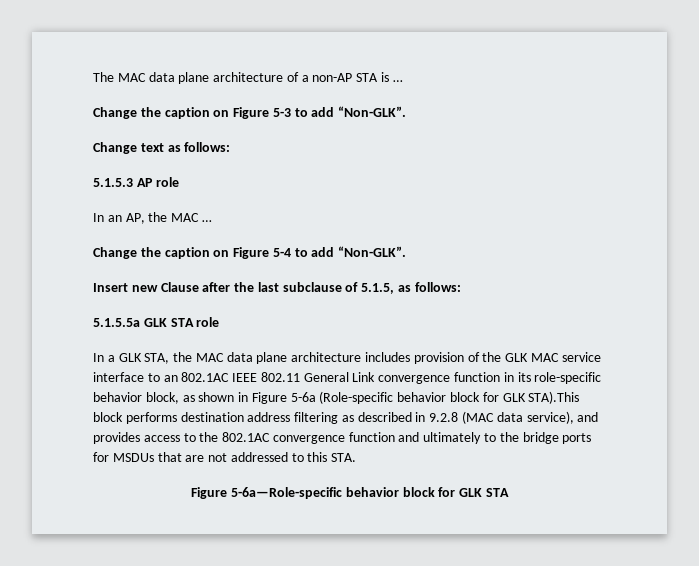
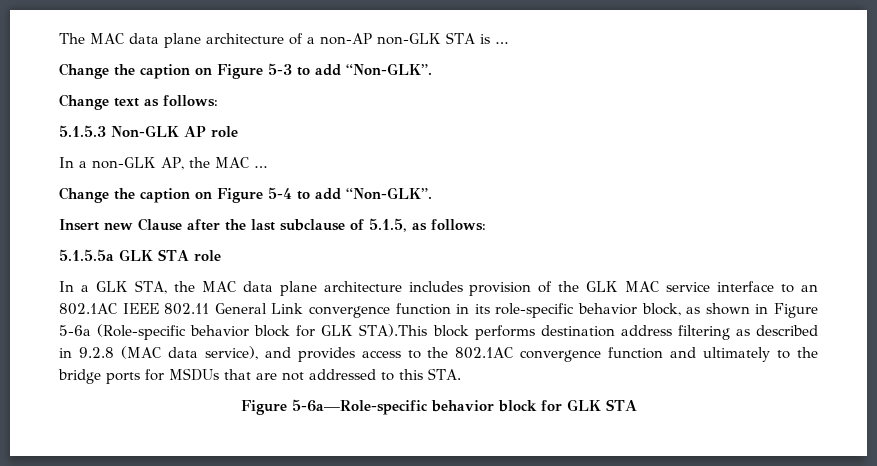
- The MAC data plane architecture of a non-AP STA is …
+ The MAC data plane architecture of a non-AP non-GLK STA is …
- 5.1.5.3 AP role
+ 5.1.5.3 Non-GLK AP role
- In an AP, the MAC …
+ In a non-GLK AP, the MAC …

